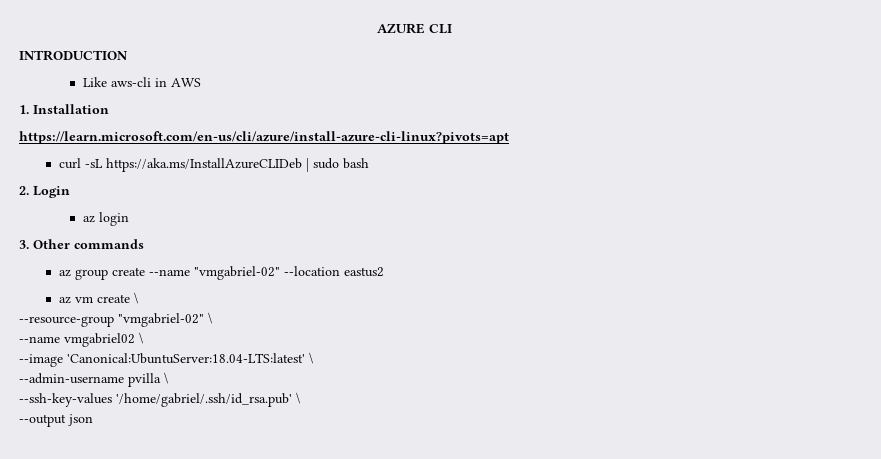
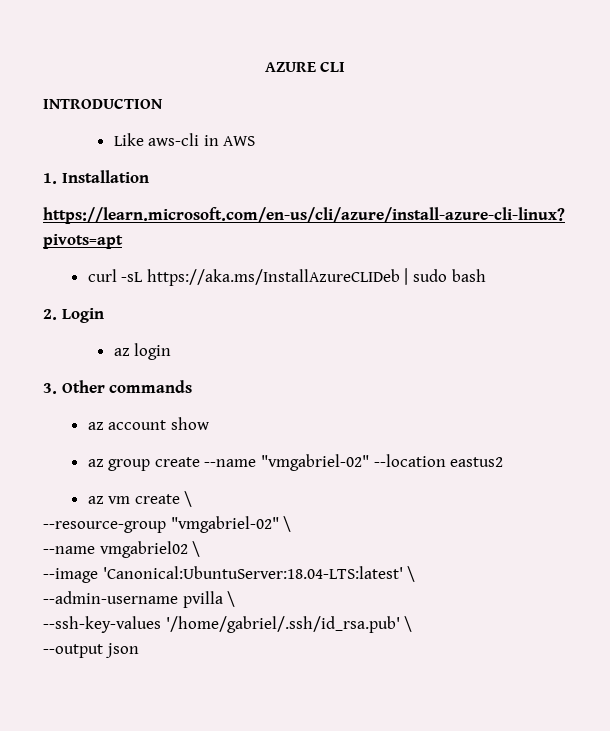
+ az account show

